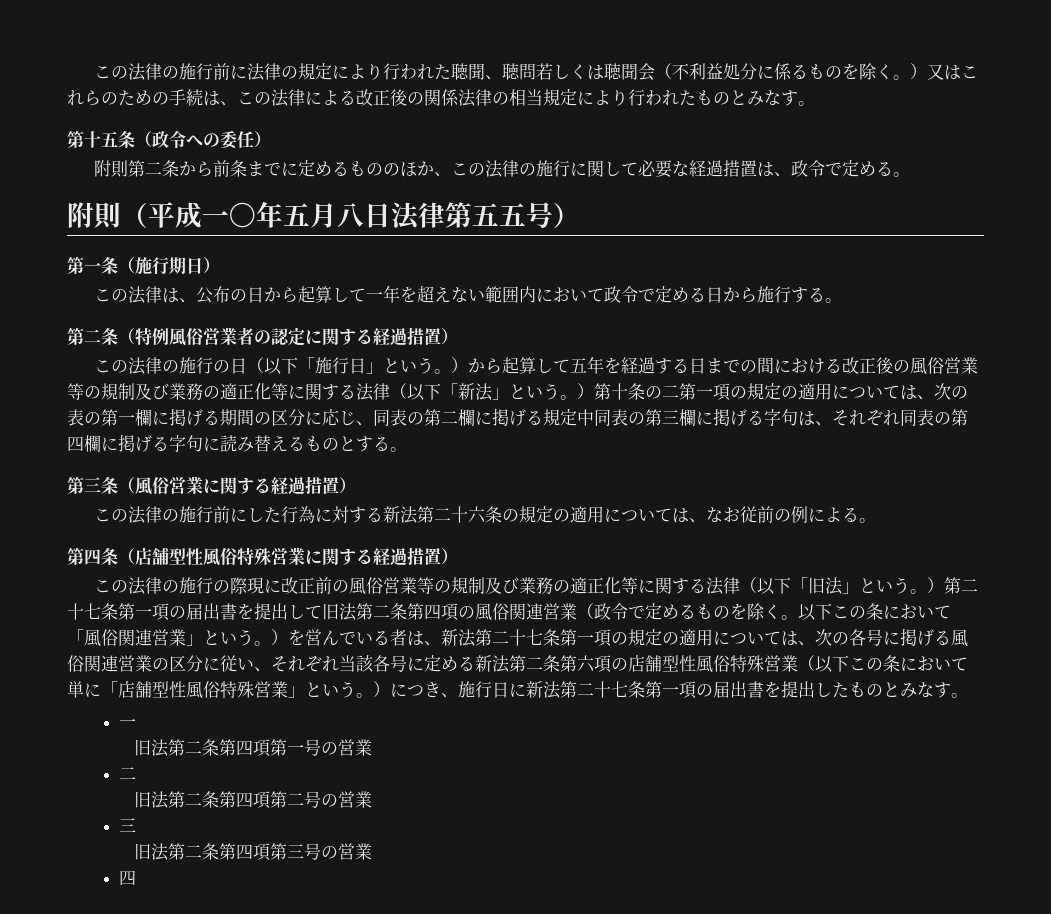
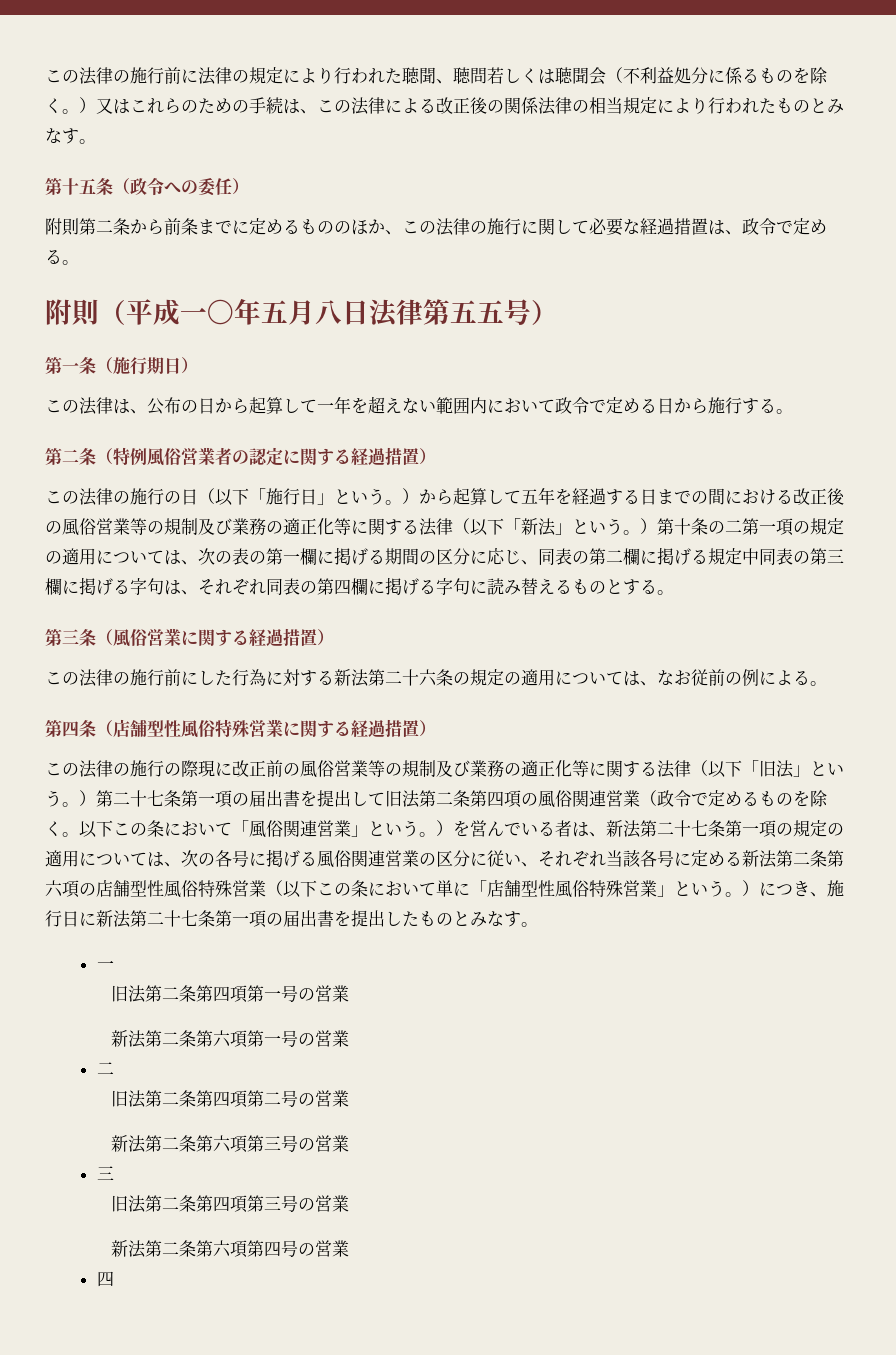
+ 新法第二条第六項第一号の営業
+ 新法第二条第六項第三号の営業
+ 新法第二条第六項第四号の営業

